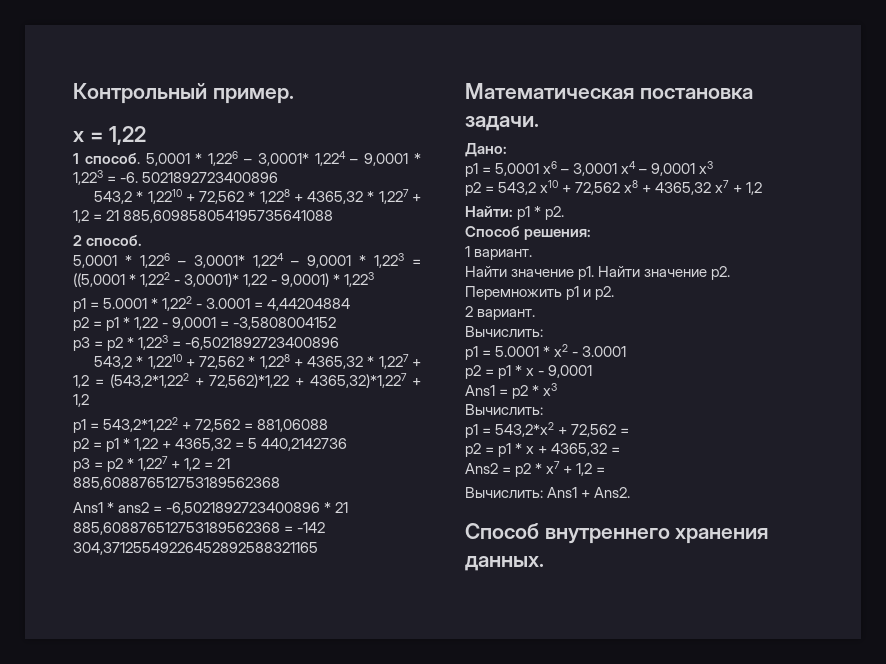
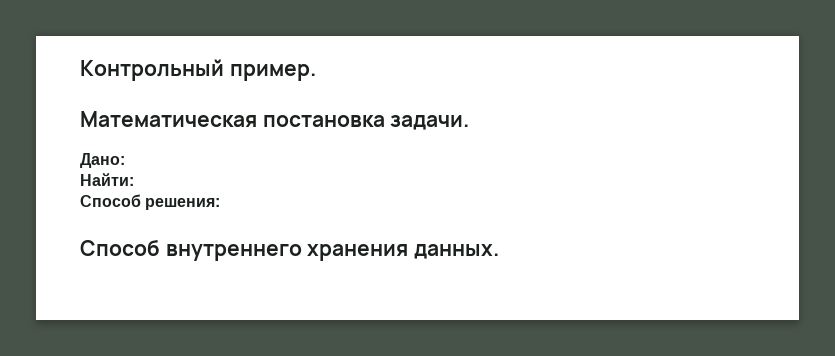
- х = 1,22
- 1 способ. 5,0001 * 1,226 – 3,0001* 1,224 – 9,0001 * 1,223 = -6. 5021892723400896
- 543,2 * 1,2210 + 72,562 * 1,228 + 4365,32 * 1,227 + 1,2 = 21 885,609858054195735641088
- 2 способ.
- 5,0001 * 1,226 – 3,0001* 1,224 – 9,0001 * 1,223 = ((5,0001 * 1,222 - 3,0001)* 1,22 - 9,0001) * 1,223
- p1 = 5.0001 * 1,222 - 3.0001 = 4,44204884
- p2 = p1 * 1,22 - 9,0001 = -3,5808004152
- p3 = p2 * 1,223 = -6,5021892723400896
- 543,2 * 1,2210 + 72,562 * 1,228 + 4365,32 * 1,227 + 1,2 = (543,2*1,222 + 72,562)*1,22 + 4365,32)*1,227 + 1,2
- p1 = 543,2*1,222 + 72,562 = 881,06088
- p2 = p1 * 1,22 + 4365,32 = 5 440,2142736
- p3 = p2 * 1,227 + 1,2 = 21 885,608876512753189562368
- Ans1 * ans2 = -6,5021892723400896 * 21 885,608876512753189562368 = -142 304,37125549226452892588321165
  Математическая постановка задачи.
  Дано:
- p1 = 5,0001 x6 – 3,0001 x4 – 9,0001 x3
- p2 = 543,2 x10 + 72,562 x8 + 4365,32 x7 + 1,2
- Найти: p1 * p2.
+ Найти:
  Способ решения:
- 1 вариант.
- Найти значение p1. Найти значение p2. Перемножить p1 и p2.
- 2 вариант.
- Вычислить:
- p1 = 5.0001 * x2 - 3.0001
- p2 = p1 * x - 9,0001
- Ans1 = p2 * x3
- Вычислить:
- p1 = 543,2*x2 + 72,562 =
- p2 = p1 * x + 4365,32 =
- Ans2 = p2 * x7 + 1,2 =
- Вычислить: Ans1 + Ans2.

